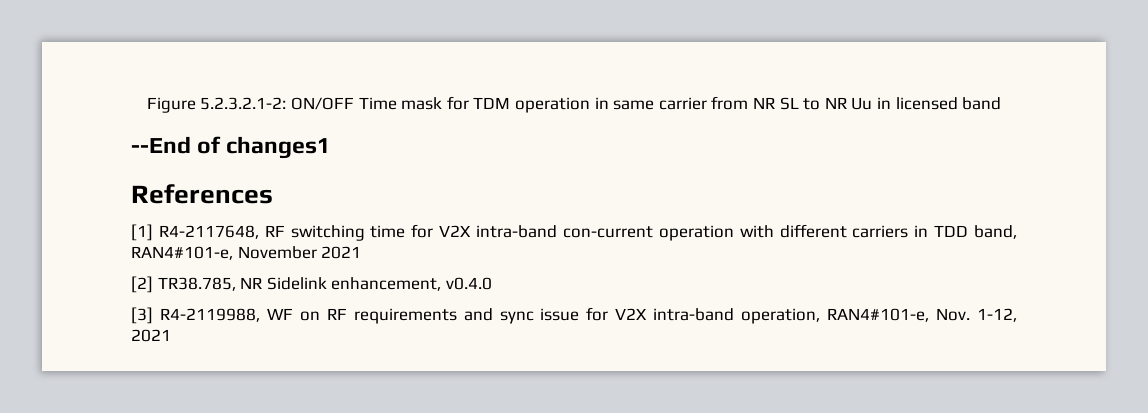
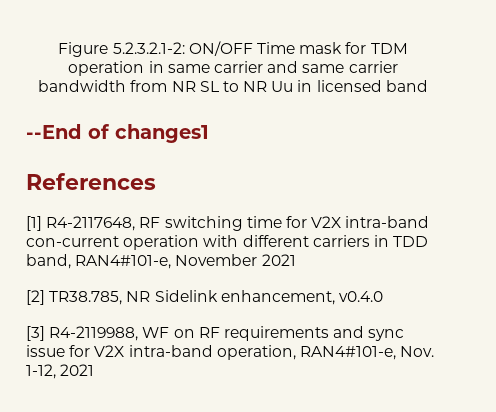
- Figure 5.2.3.2.1-2: ON/OFF Time mask for TDM operation in same carrier from NR SL to NR Uu in licensed band
+ Figure 5.2.3.2.1-2: ON/OFF Time mask for TDM operation in same carrier and same carrier bandwidth from NR SL to NR Uu in licensed band

